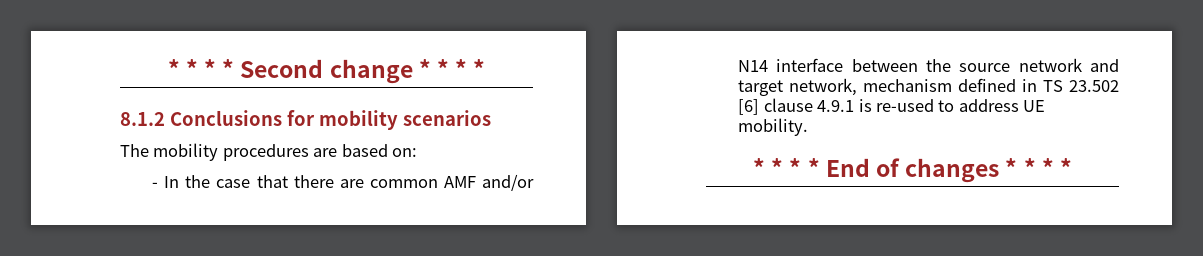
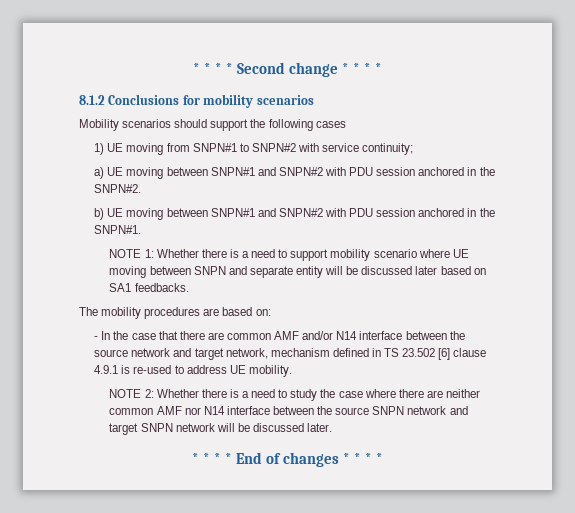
+ Mobility scenarios should support the following cases
+ 1) UE moving from SNPN#1 to SNPN#2 with service continuity;
+ a) UE moving between SNPN#1 and SNPN#2 with PDU session anchored in the SNPN#2.
+ b) UE moving between SNPN#1 and SNPN#2 with PDU session anchored in the SNPN#1.
+ NOTE 1: Whether there is a need to support mobility scenario where UE moving between SNPN and separate entity will be discussed later based on SA1 feedbacks.
+ NOTE 2: Whether there is a need to study the case where there are neither common AMF nor N14 interface between the source SNPN network and target SNPN network will be discussed later.

